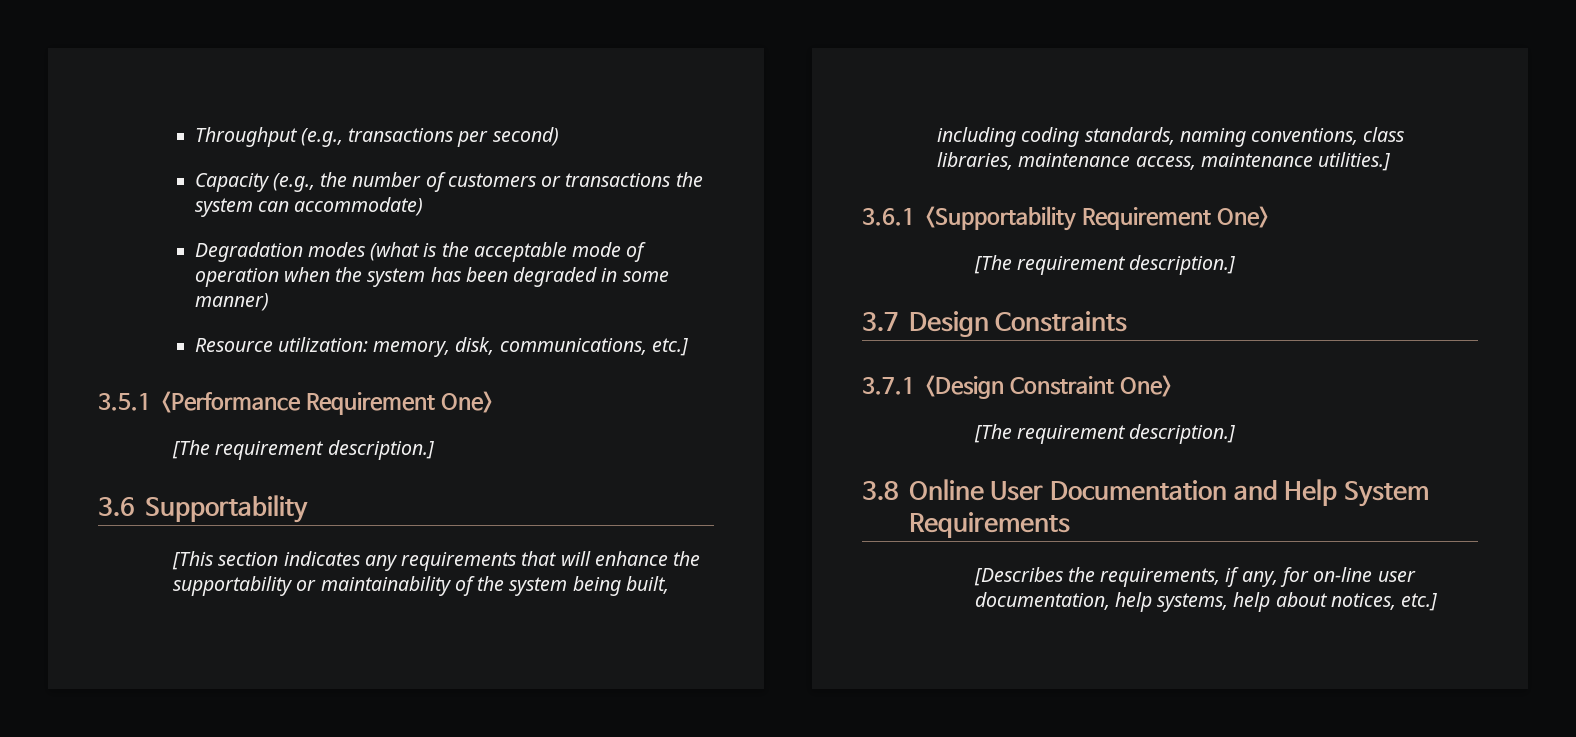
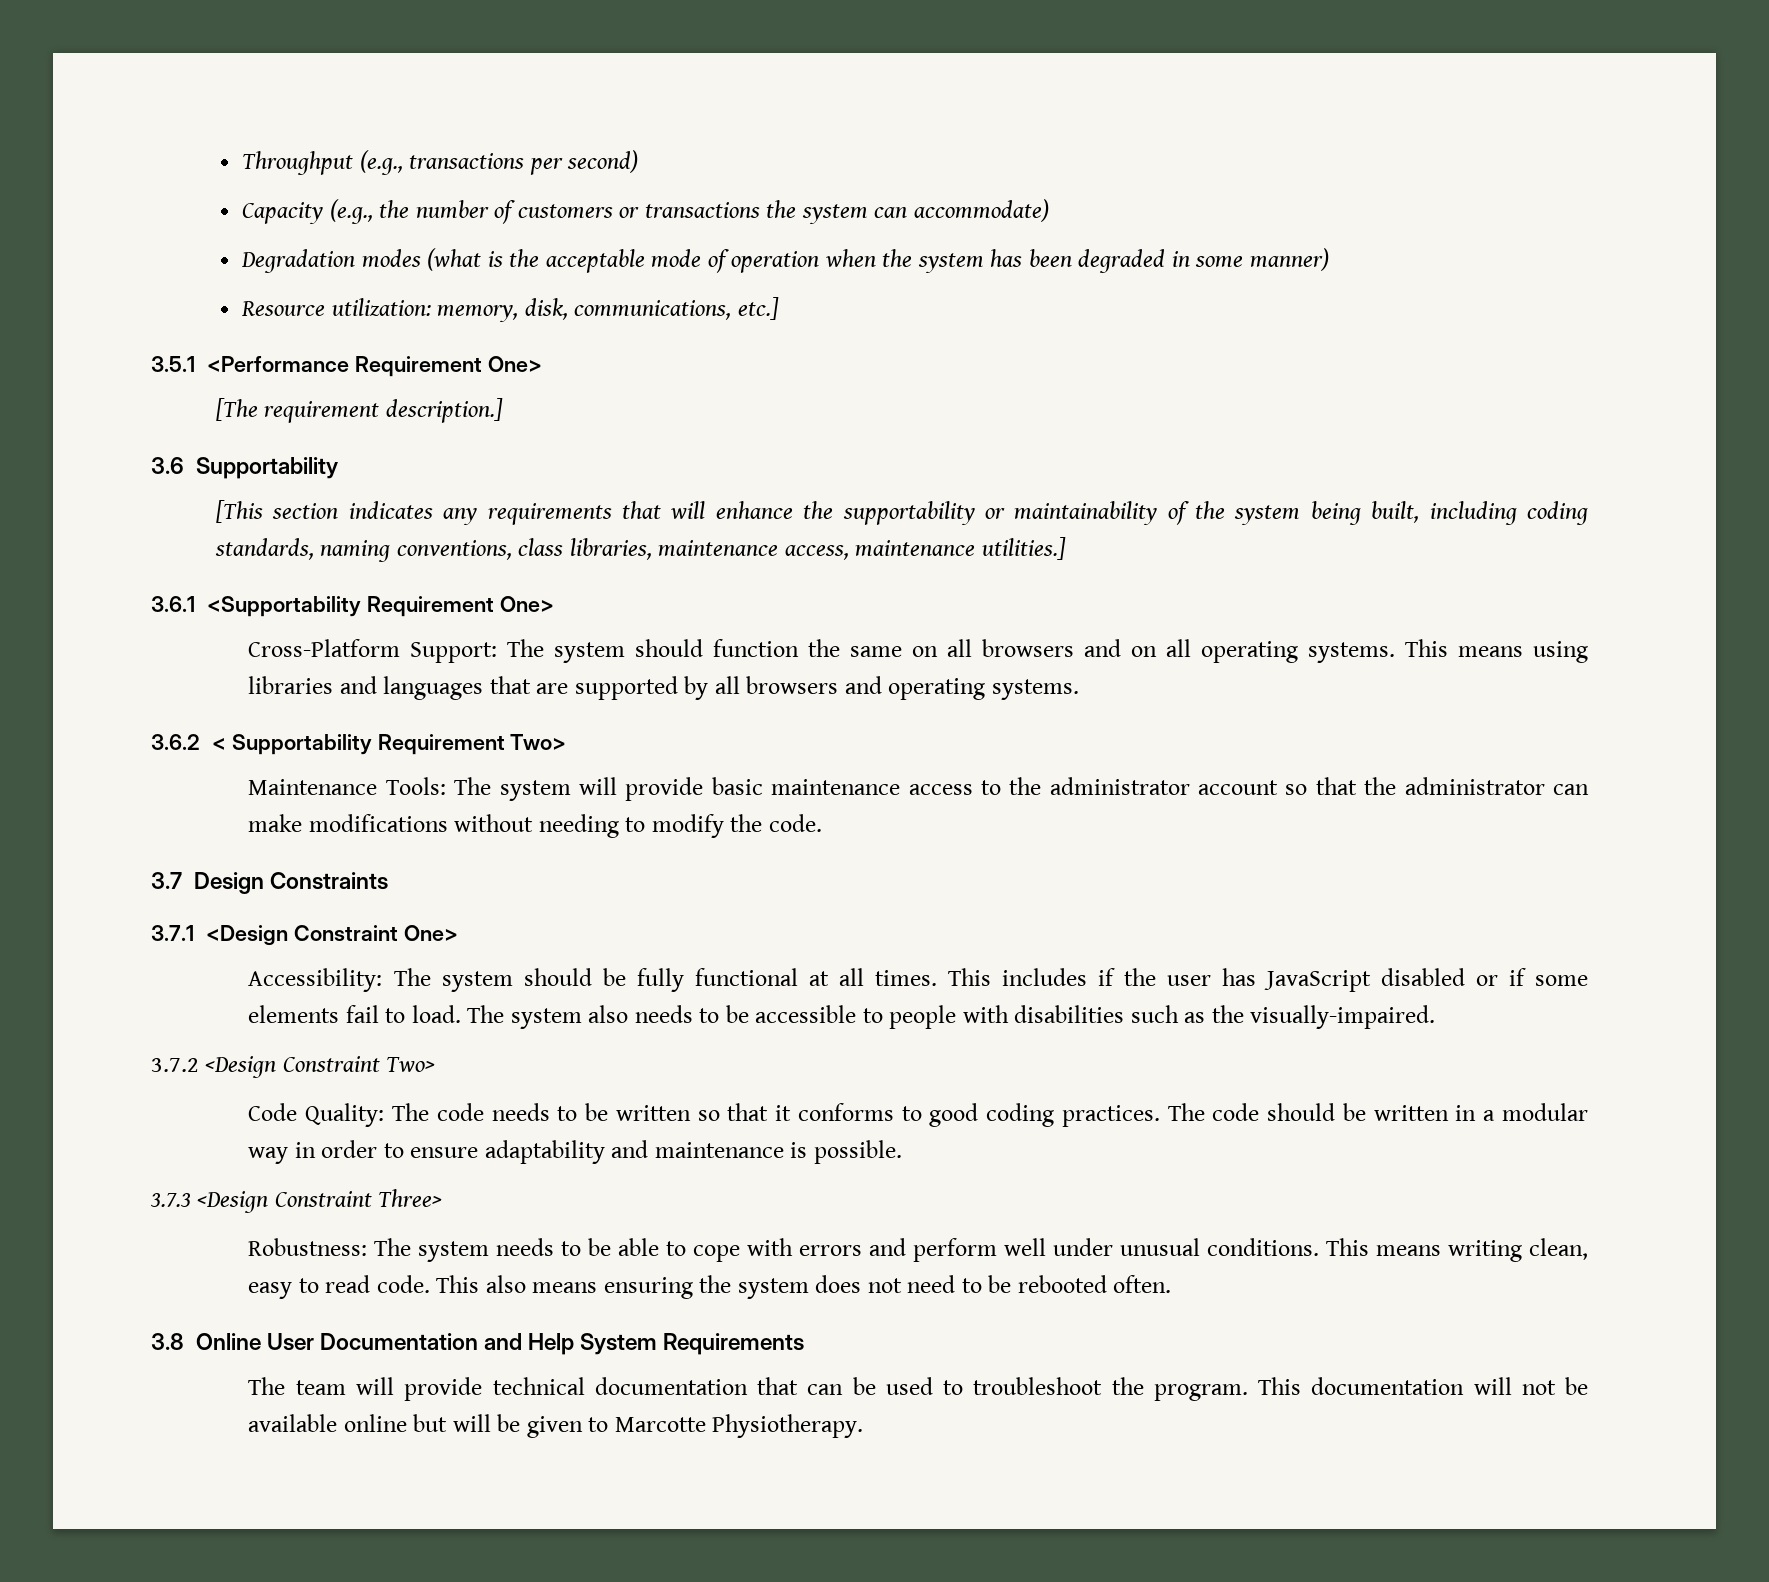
  3.6.1 <Supportability Requirement One>
- [The requirement description.]
+ Cross-Platform Support: The system should function the same on all browsers and on all operating systems. This means using libraries and languages that are supported by all browsers and operating systems.
+ 3.6.2 < Supportability Requirement Two>
+ Maintenance Tools: The system will provide basic maintenance access to the administrator account so that the administrator can make modifications without needing to modify the code.
  3.7.1 <Design Constraint One>
- [The requirement description.]
+ Accessibility: The system should be fully functional at all times. This includes if the user has JavaScript disabled or if some elements fail to load. The system also needs to be accessible to people with disabilities such as the visually-impaired.
+ 3.7.2 <Design Constraint Two>
+ Code Quality: The code needs to be written so that it conforms to good coding practices. The code should be written in a modular way in order to ensure adaptability and maintenance is possible.
+ 3.7.3 <Design Constraint Three>
+ Robustness: The system needs to be able to cope with errors and perform well under unusual conditions. This means writing clean, easy to read code. This also means ensuring the system does not need to be rebooted often.
- [Describes the requirements, if any, for on-line user documentation, help systems, help about notices, etc.]
+ The team will provide technical documentation that can be used to troubleshoot the program. This documentation will not be available online but will be given to Marcotte Physiotherapy.

